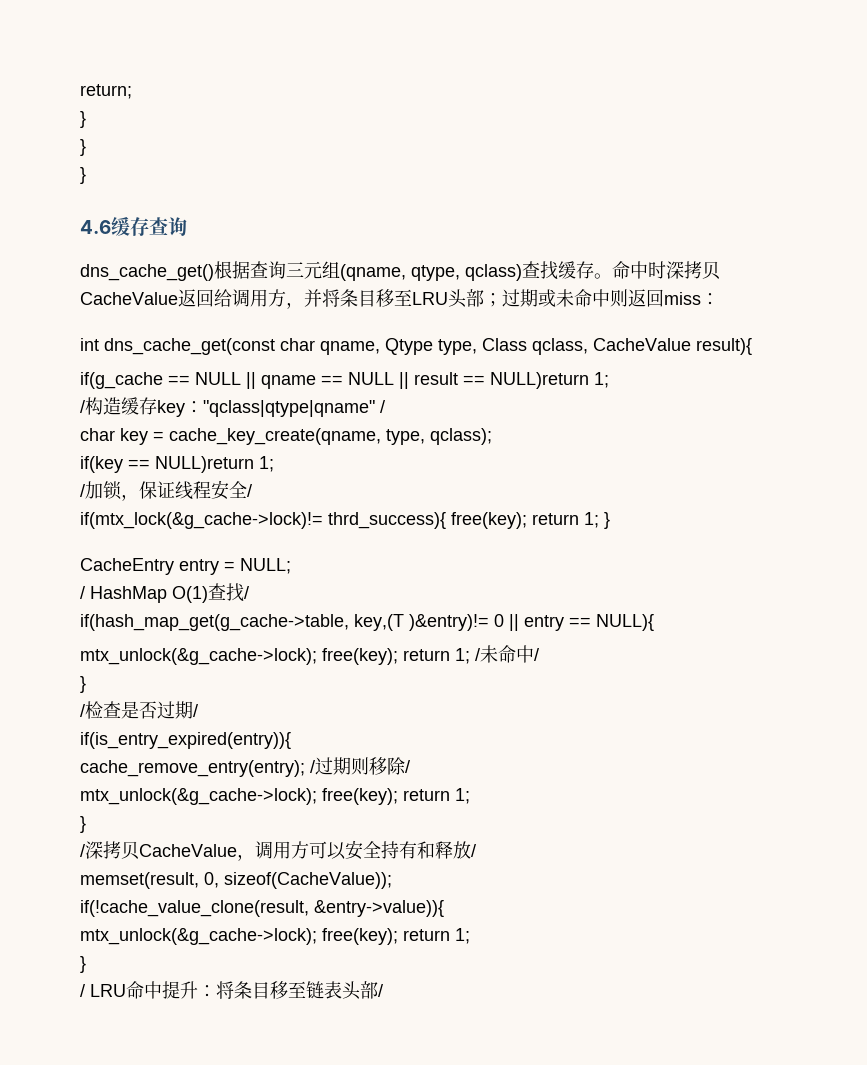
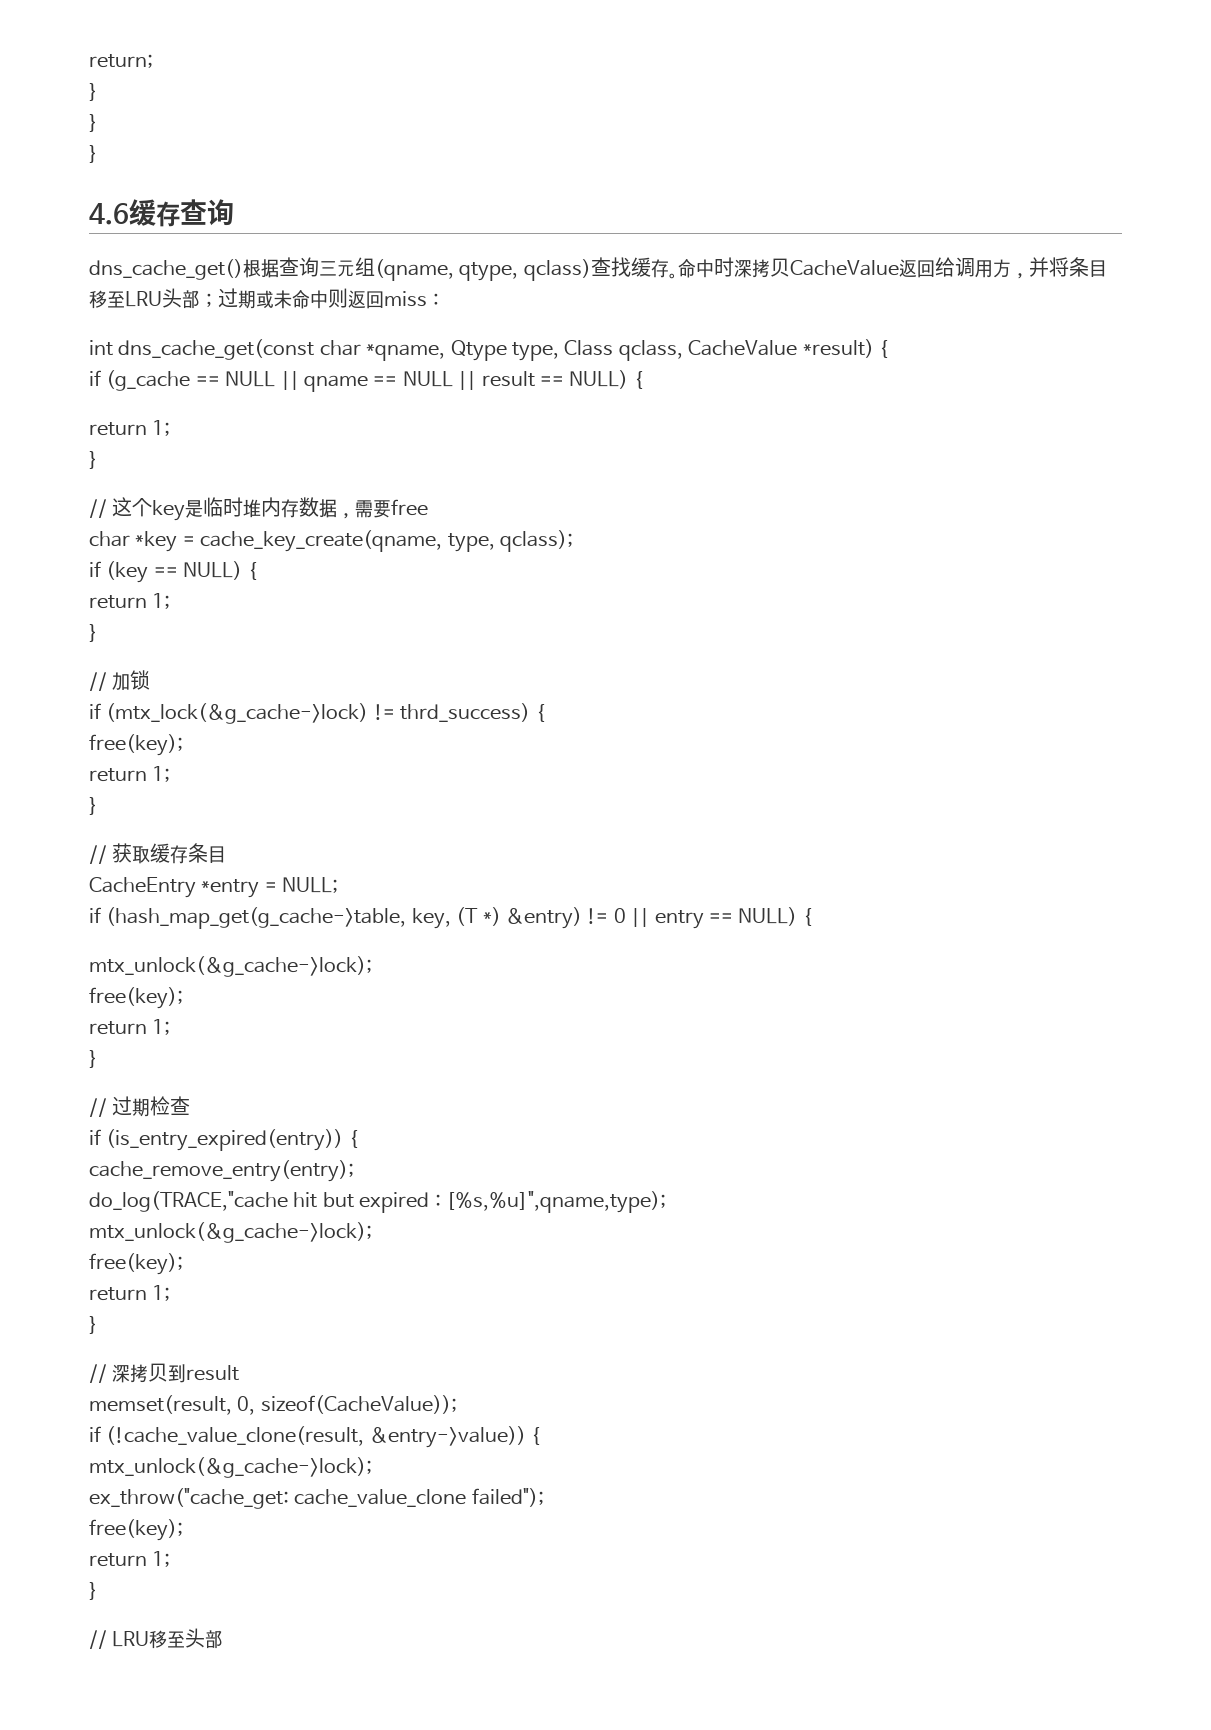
- int dns_cache_get(const char qname, Qtype type, Class qclass, CacheValue result){
- if(g_cache == NULL || qname == NULL || result == NULL)return 1;
- /构造缓存key："qclass|qtype|qname" /
- char key = cache_key_create(qname, type, qclass);
+ int dns_cache_get(const char *qname, Qtype type, Class qclass, CacheValue *result) {
+ if (g_cache == NULL || qname == NULL || result == NULL) {
+ return 1;
+ }
+ // 这个key是临时堆内存数据，需要free
+ char *key = cache_key_create(qname, type, qclass);
- if(key == NULL)return 1;
- /加锁，保证线程安全/
- if(mtx_lock(&g_cache->lock)!= thrd_success){ free(key); return 1; }
- CacheEntry entry = NULL;
- / HashMap O(1)查找/
- if(hash_map_get(g_cache->table, key,(T )&entry)!= 0 || entry == NULL){
- mtx_unlock(&g_cache->lock); free(key); return 1; /未命中/
+ if (key == NULL) {
+ return 1;
  }
- /检查是否过期/
- if(is_entry_expired(entry)){
- cache_remove_entry(entry); /过期则移除/
- mtx_unlock(&g_cache->lock); free(key); return 1;
+ // 加锁
+ if (mtx_lock(&g_cache->lock) != thrd_success) {
+ free(key);
+ return 1;
  }
- /深拷贝CacheValue，调用方可以安全持有和释放/
+ // 获取缓存条目
+ CacheEntry *entry = NULL;
+ if (hash_map_get(g_cache->table, key, (T *) &entry) != 0 || entry == NULL) {
+ mtx_unlock(&g_cache->lock);
+ free(key);
+ return 1;
+ }
+ // 过期检查
+ if (is_entry_expired(entry)) {
+ cache_remove_entry(entry);
+ do_log(TRACE,"cache hit but expired : [%s,%u]",qname,type);
+ mtx_unlock(&g_cache->lock);
+ free(key);
+ return 1;
+ }
+ // 深拷贝到result
  memset(result, 0, sizeof(CacheValue));
- if(!cache_value_clone(result, &entry->value)){
- mtx_unlock(&g_cache->lock); free(key); return 1;
+ if (!cache_value_clone(result, &entry->value)) {
+ mtx_unlock(&g_cache->lock);
+ ex_throw("cache_get: cache_value_clone failed");
+ free(key);
+ return 1;
  }
- / LRU命中提升：将条目移至链表头部/
+ // LRU移至头部

